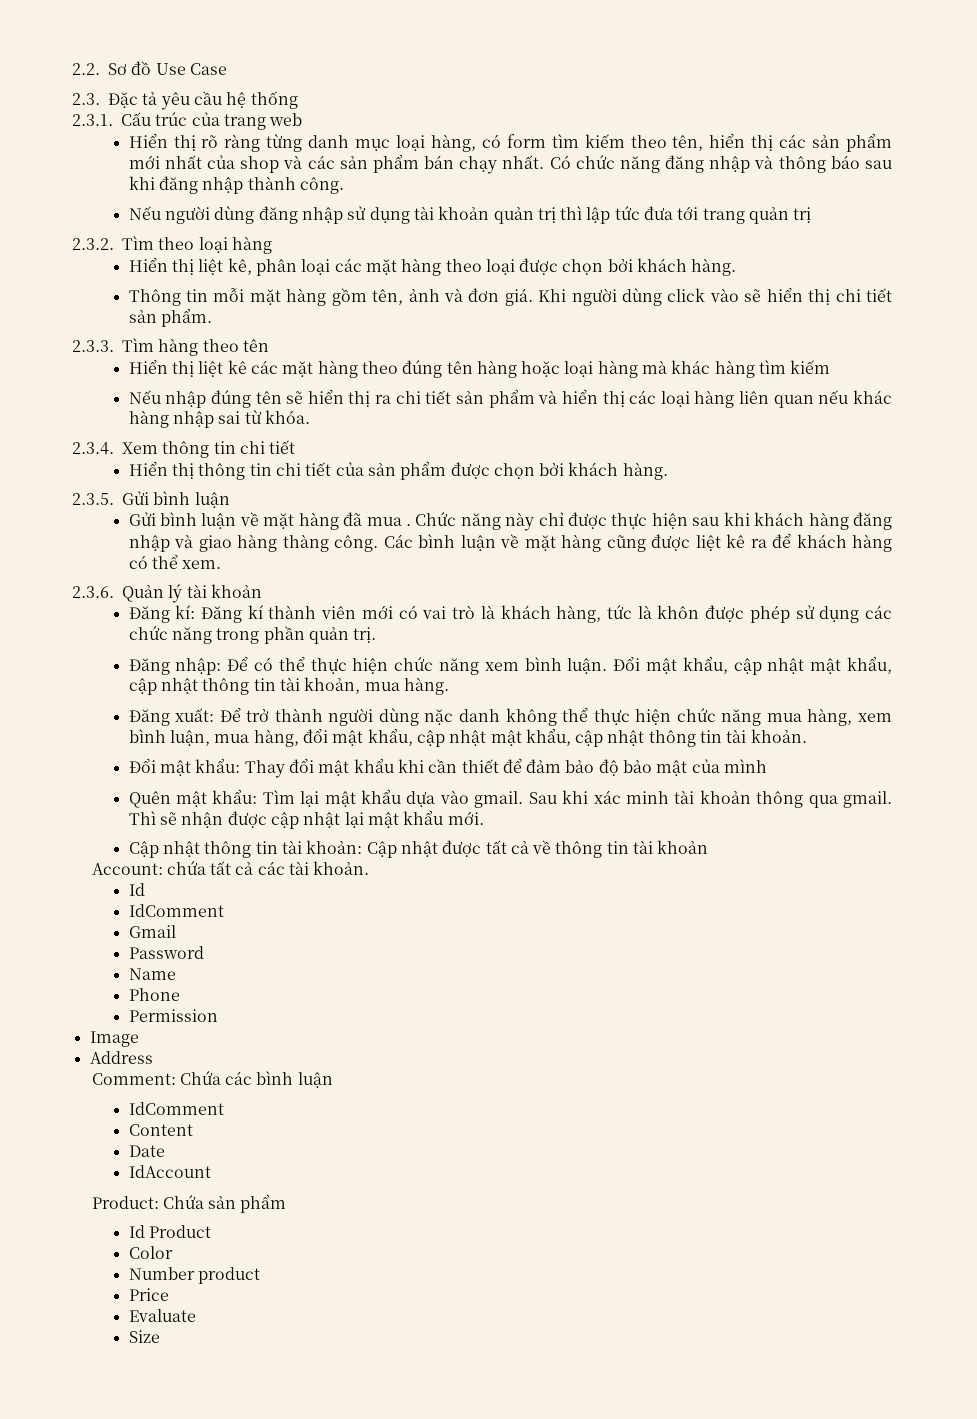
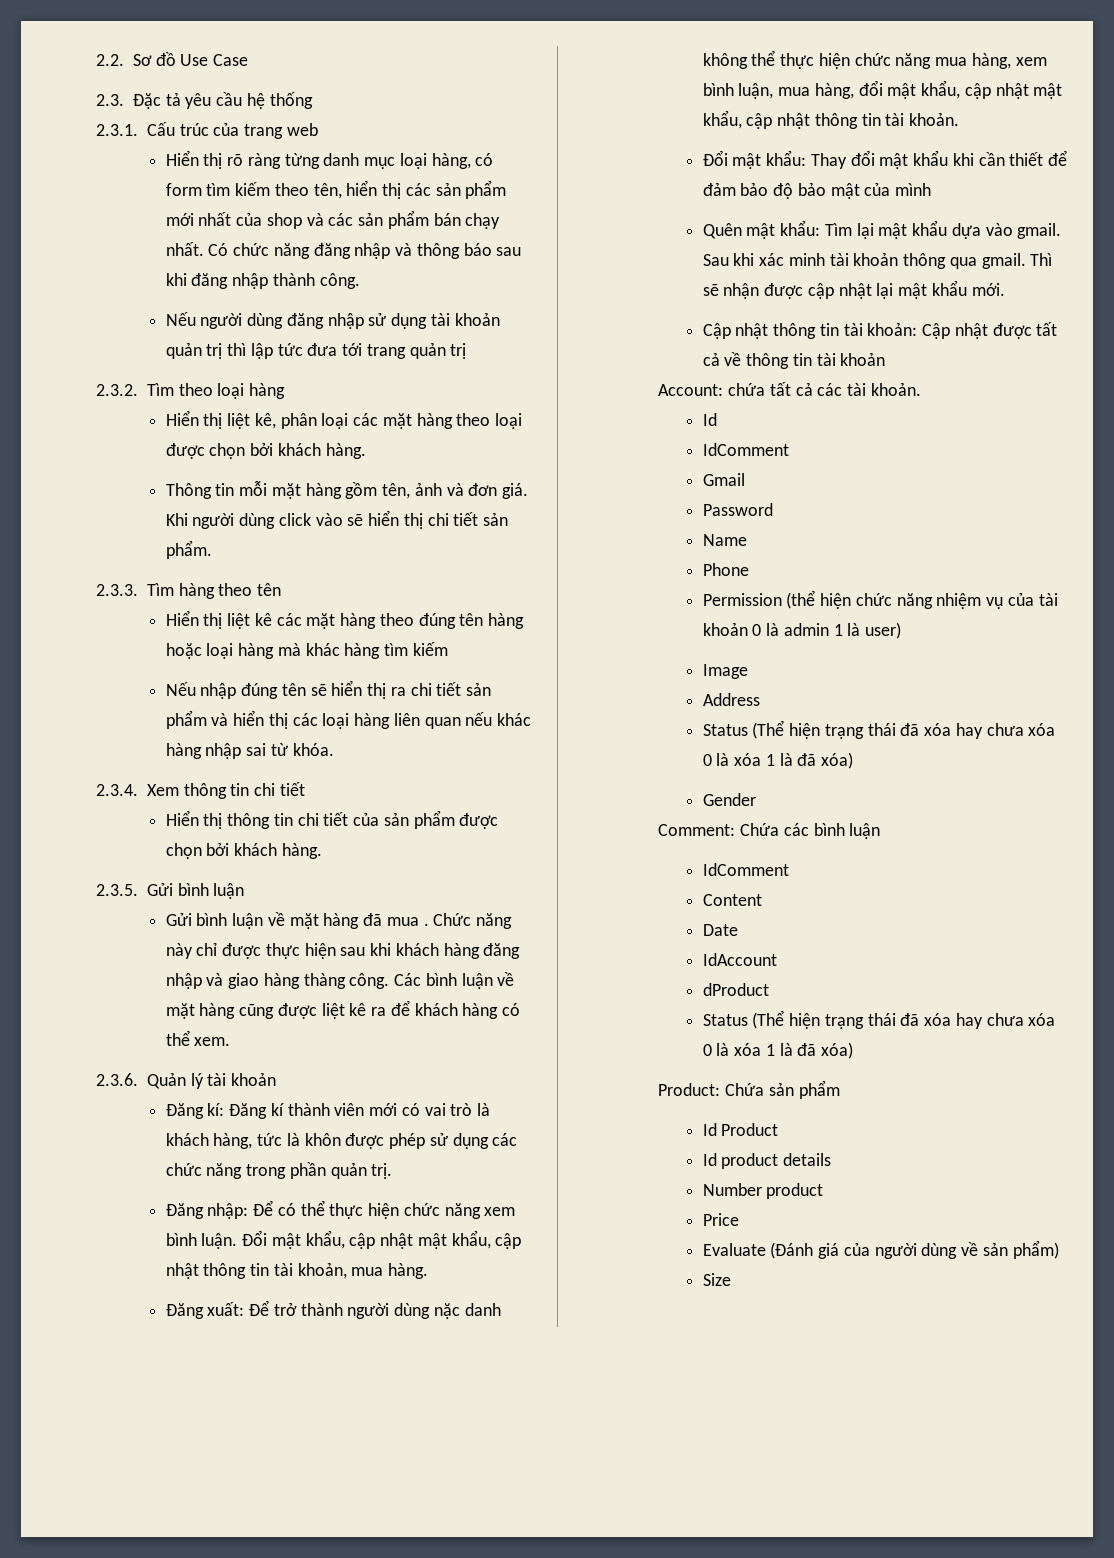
- Permission
+ Permission (thể hiện chức năng nhiệm vụ của tài khoản 0 là admin 1 là user)
  Image
  Address
+ Status (Thể hiện trạng thái đã xóa hay chưa xóa 0 là xóa 1 là đã xóa)
+ Gender
+ dProduct
+ Status (Thể hiện trạng thái đã xóa hay chưa xóa 0 là xóa 1 là đã xóa)
- Color
+ Id product details
- Evaluate
+ Evaluate (Đánh giá của người dùng về sản phẩm)

